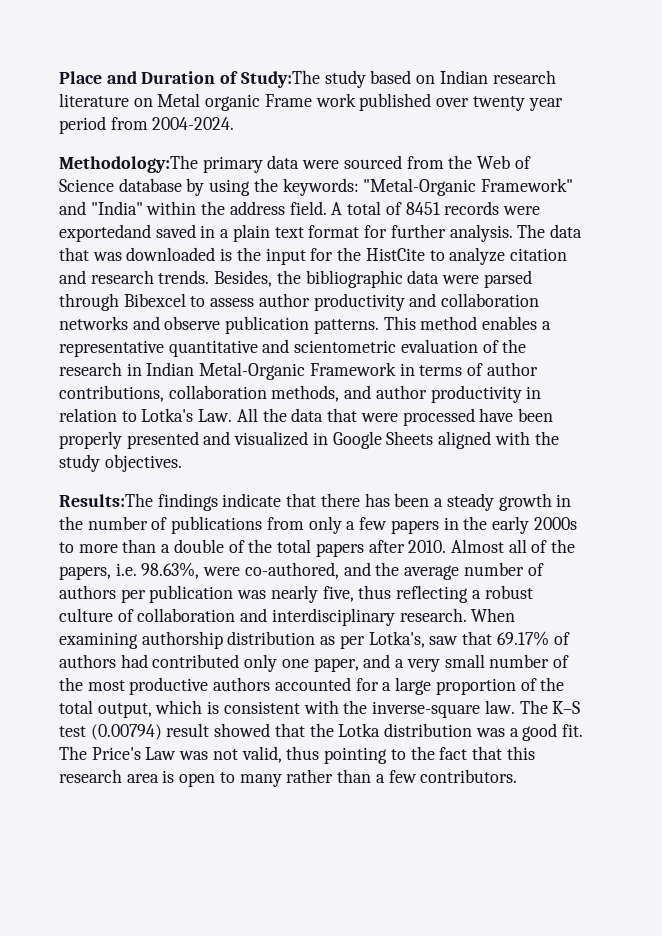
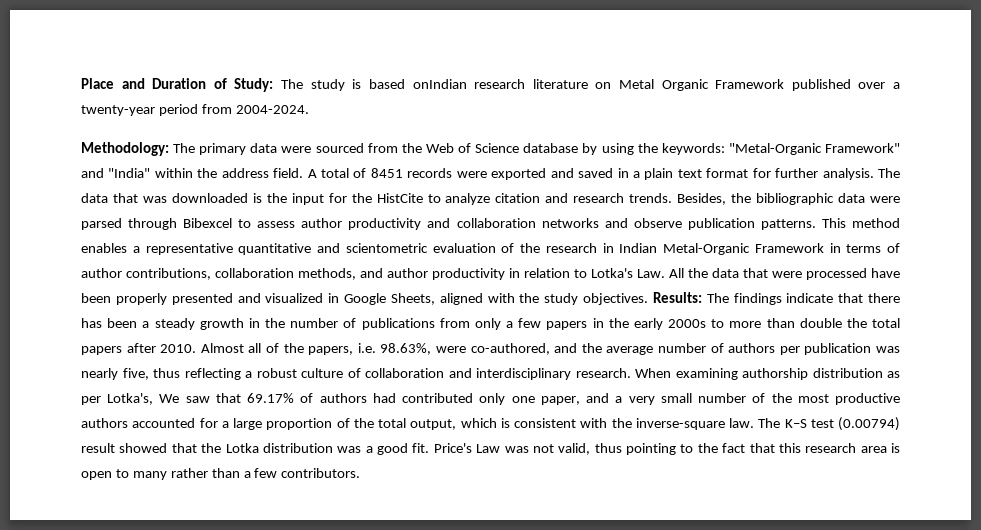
- Place and Duration of Study:The study based on Indian research literature on Metal organic Frame work published over twenty year period from 2004-2024.
+ Place and Duration of Study: The study is based onIndian research literature on Metal Organic Framework published over a twenty-year period from 2004-2024.
- Methodology:The primary data were sourced from the Web of Science database by using the keywords: "Metal-Organic Framework" and "India" within the address field.
+ Methodology: The primary data were sourced from the Web of Science database by using the keywords: "Metal-Organic Framework" and "India" within the address field.
- A total of 8451 records were exportedand saved in a plain text format for further analysis.
+ A total of 8451 records were exported and saved in a plain text format for further analysis.
- This method enables a representative quantitative and scientometric evaluation of the research in Indian Metal-Organic Framework in terms of author contributions, collaboration methods, and author productivity in relation to Lotka's Law. All the data that were processed have been properly presented and visualized in Google Sheets aligned with the study objectives.
- Results:The findings indicate that there has been a steady growth in the number of publications from only a few papers in the early 2000s to more than a double of the total papers after 2010.
+ This method enables a representative quantitative and scientometric evaluation of the research in Indian Metal-Organic Framework in terms of author contributions, collaboration methods, and author productivity in relation to Lotka's Law. All the data that were processed have been properly presented and visualized in Google Sheets, aligned with the study objectives. Results: The findings indicate that there has been a steady growth in the number of publications from only a few papers in the early 2000s to more than double the total papers after 2010.
- When examining authorship distribution as per Lotka's, saw that 69.17% of authors had contributed only one paper, and a very small number of the most productive authors accounted for a large proportion of the total output, which is consistent with the inverse-square law.
+ When examining authorship distribution as per Lotka's, We saw that 69.17% of authors had contributed only one paper, and a very small number of the most productive authors accounted for a large proportion of the total output, which is consistent with the inverse-square law.
- The Price's Law was not valid, thus pointing to the fact that this research area is open to many rather than a few contributors.
+ Price's Law was not valid, thus pointing to the fact that this research area is open to many rather than a few contributors.

